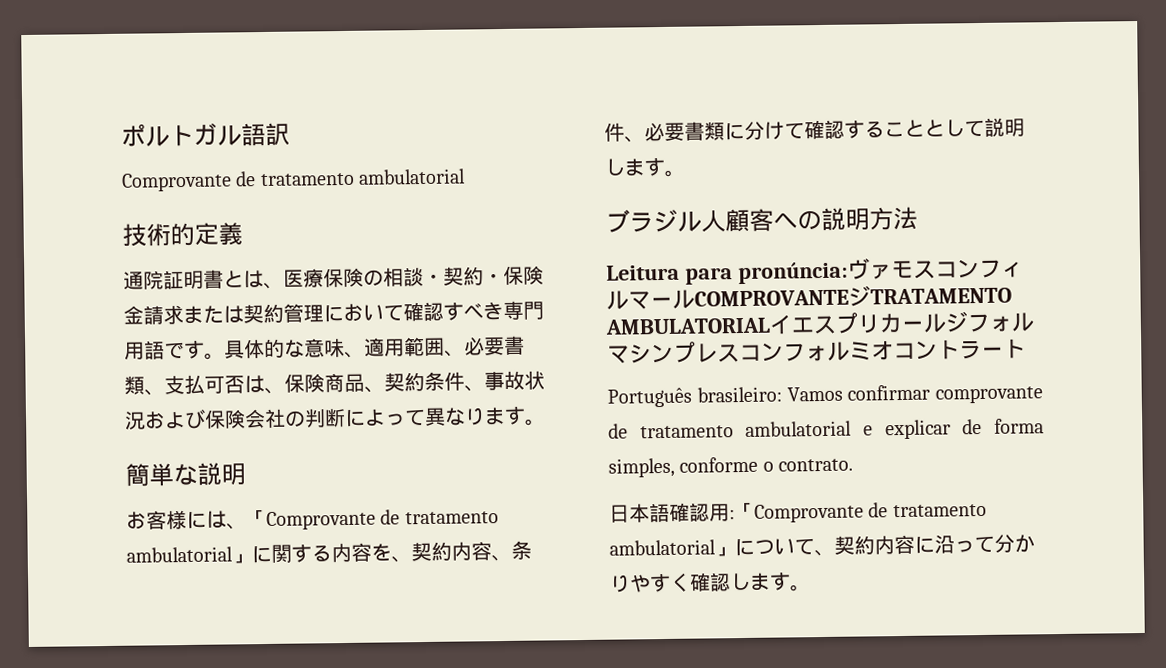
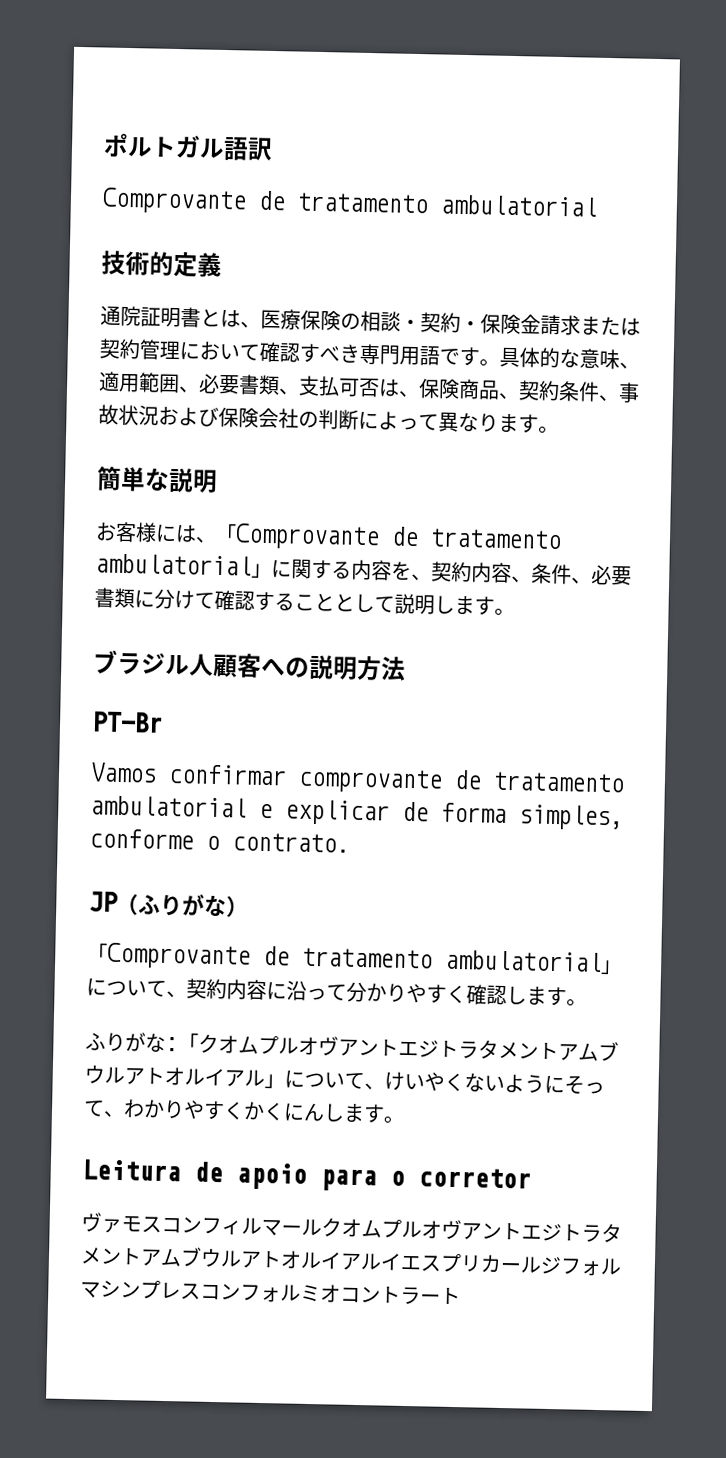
- Leitura para pronúncia:ヴァモスコンフィルマールCOMPROVANTEジTRATAMENTO AMBULATORIALイエスプリカールジフォルマシンプレスコンフォルミオコントラート
+ PT-Br
+ Vamos confirmar comprovante de tratamento ambulatorial e explicar de forma simples, conforme o contrato.
+ JP（ふりがな）
+ 「Comprovante de tratamento ambulatorial」について、契約内容に沿って分かりやすく確認します。
+ ふりがな:「クオムプルオヴアントエジトラタメントアムブウルアトオルイアル」について、けいやくないようにそって、わかりやすくかくにんします。
+ Leitura de apoio para o corretor
+ ヴァモスコンフィルマールクオムプルオヴアントエジトラタメントアムブウルアトオルイアルイエスプリカールジフォルマシンプレスコンフォルミオコントラート
- Português brasileiro: Vamos confirmar comprovante de tratamento ambulatorial e explicar de forma simples, conforme o contrato.
- 日本語確認用:「Comprovante de tratamento ambulatorial」について、契約内容に沿って分かりやすく確認します。

